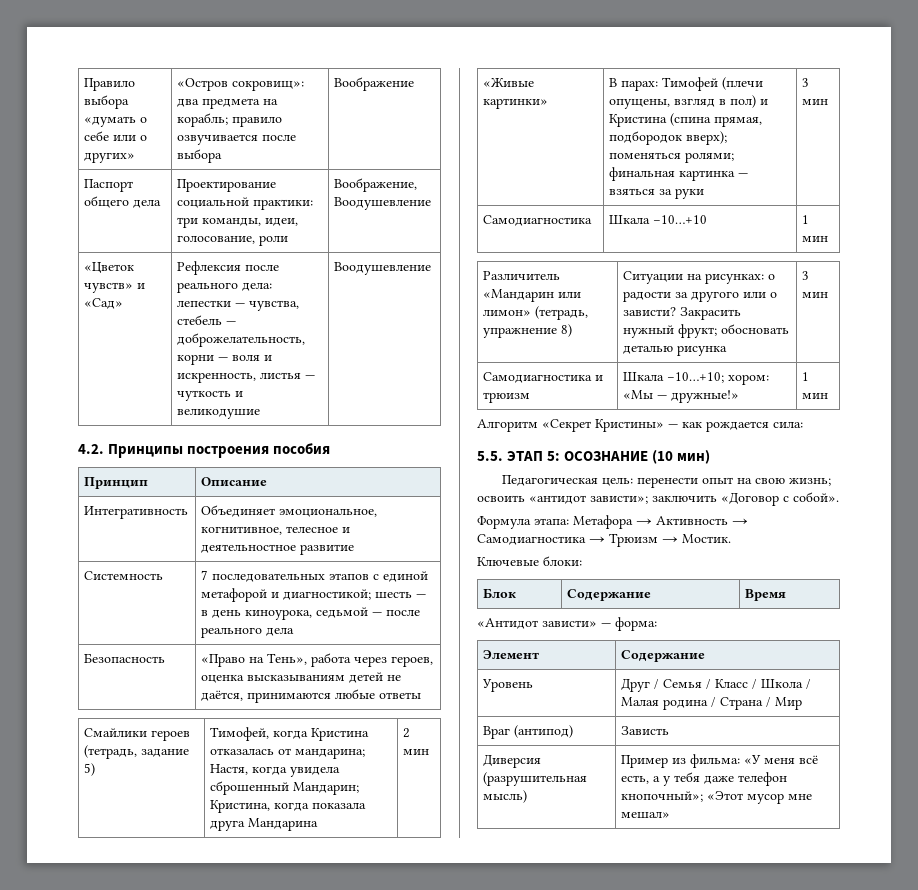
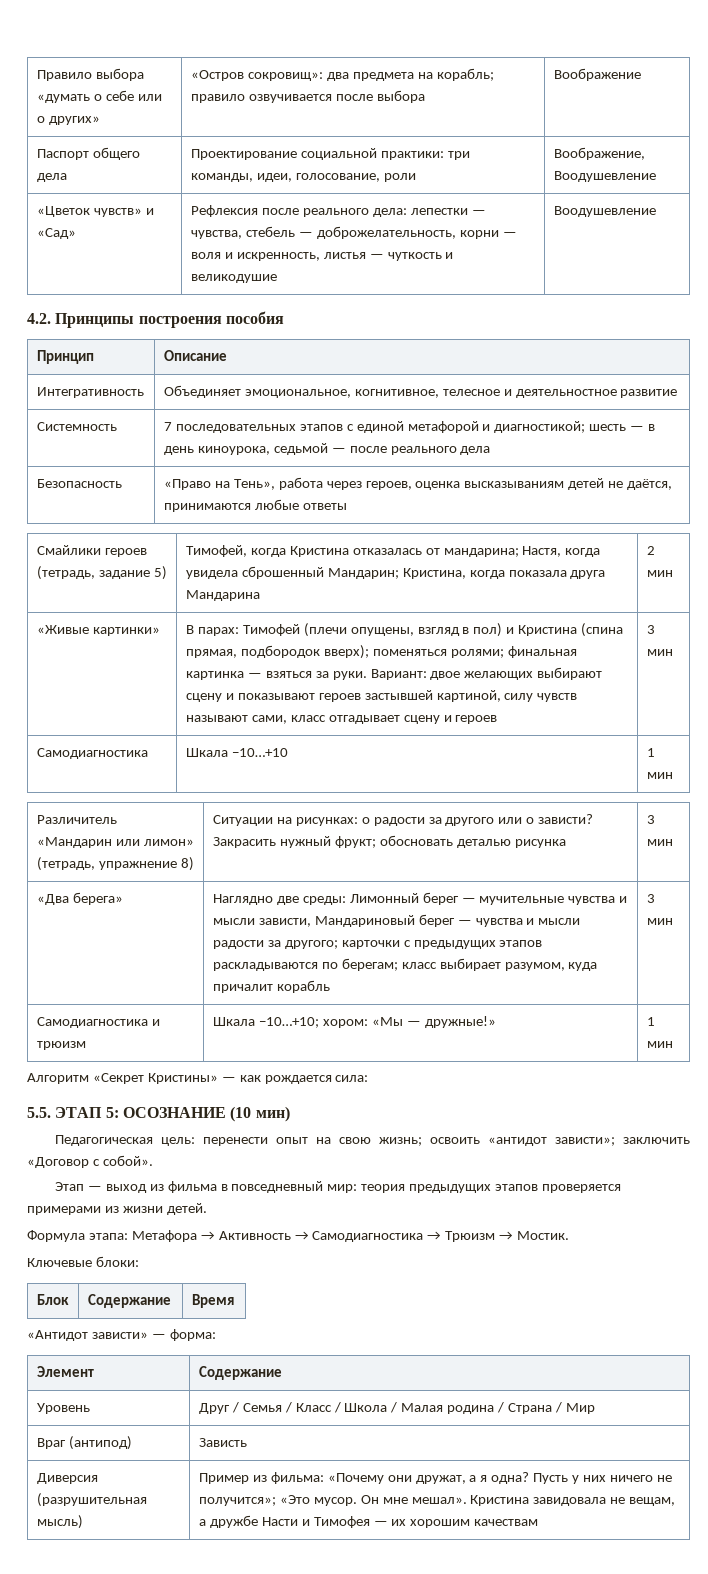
- В парах: Тимофей (плечи опущены, взгляд в пол) и Кристина (спина прямая, подбородок вверх); поменяться ролями; финальная картинка — взяться за руки
+ В парах: Тимофей (плечи опущены, взгляд в пол) и Кристина (спина прямая, подбородок вверх); поменяться ролями; финальная картинка — взяться за руки. Вариант: двое желающих выбирают сцену и показывают героев застывшей картиной, силу чувств называют сами, класс отгадывает сцену и героев
+ «Два берега» | Наглядно две среды: Лимонный берег — мучительные чувства и мысли зависти, Мандариновый берег — чувства и мысли радости за другого; карточки с предыдущих этапов раскладываются по берегам; класс выбирает разумом, куда причалит корабль | 3 мин
+ Этап — выход из фильма в повседневный мир: теория предыдущих этапов проверяется примерами из жизни детей.
- Диверсия (разрушительная мысль) | Пример из фильма: «У меня всё есть, а у тебя даже телефон кнопочный»; «Этот мусор мне мешал»
+ Диверсия (разрушительная мысль) | Пример из фильма: «Почему они дружат, а я одна? Пусть у них ничего не получится»; «Это мусор. Он мне мешал». Кристина завидовала не вещам, а дружбе Насти и Тимофея — их хорошим качествам

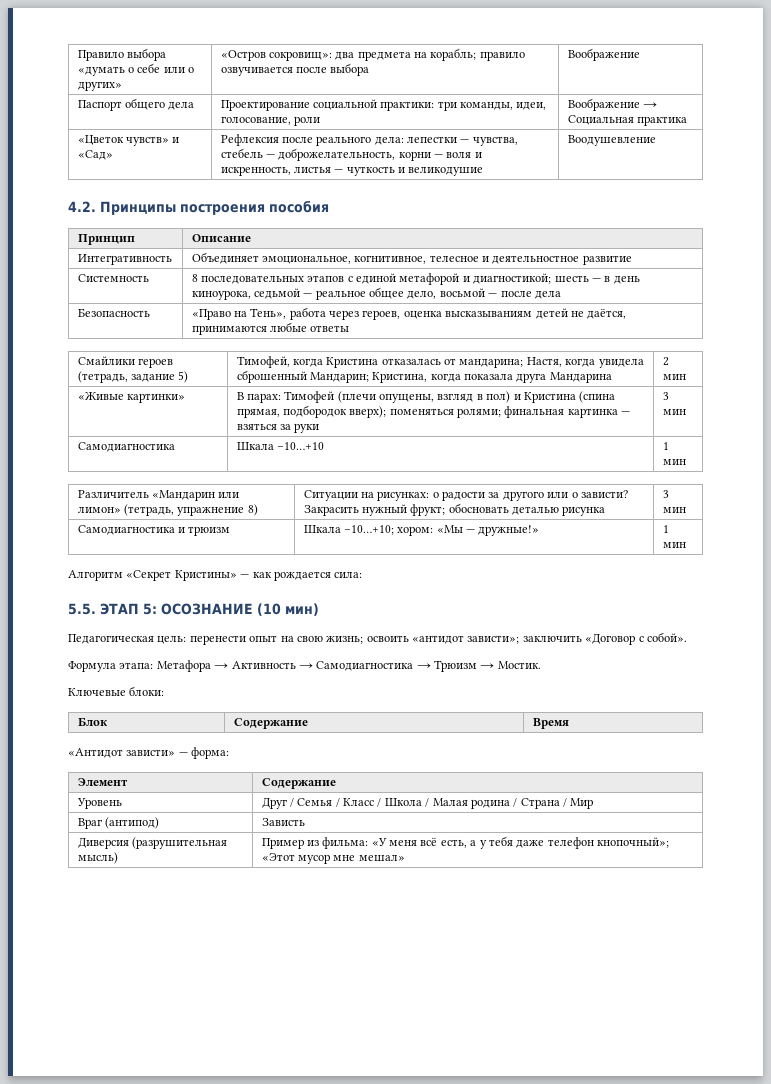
- Паспорт общего дела | Проектирование социальной практики: три команды, идеи, голосование, роли | Воображение, Воодушевление
+ Паспорт общего дела | Проектирование социальной практики: три команды, идеи, голосование, роли | Воображение → Социальная практика
- Системность | 7 последовательных этапов с единой метафорой и диагностикой; шесть — в день киноурока, седьмой — после реального дела
+ Системность | 8 последовательных этапов с единой метафорой и диагностикой; шесть — в день киноурока, седьмой — реальное общее дело, восьмой — после дела
- В парах: Тимофей (плечи опущены, взгляд в пол) и Кристина (спина прямая, подбородок вверх); поменяться ролями; финальная картинка — взяться за руки. Вариант: двое желающих выбирают сцену и показывают героев застывшей картиной, силу чувств называют сами, класс отгадывает сцену и героев
+ В парах: Тимофей (плечи опущены, взгляд в пол) и Кристина (спина прямая, подбородок вверх); поменяться ролями; финальная картинка — взяться за руки
- «Два берега» | Наглядно две среды: Лимонный берег — мучительные чувства и мысли зависти, Мандариновый берег — чувства и мысли радости за другого; карточки с предыдущих этапов раскладываются по берегам; класс выбирает разумом, куда причалит корабль | 3 мин
- Этап — выход из фильма в повседневный мир: теория предыдущих этапов проверяется примерами из жизни детей.
- Диверсия (разрушительная мысль) | Пример из фильма: «Почему они дружат, а я одна? Пусть у них ничего не получится»; «Это мусор. Он мне мешал». Кристина завидовала не вещам, а дружбе Насти и Тимофея — их хорошим качествам
+ Диверсия (разрушительная мысль) | Пример из фильма: «У меня всё есть, а у тебя даже телефон кнопочный»; «Этот мусор мне мешал»

